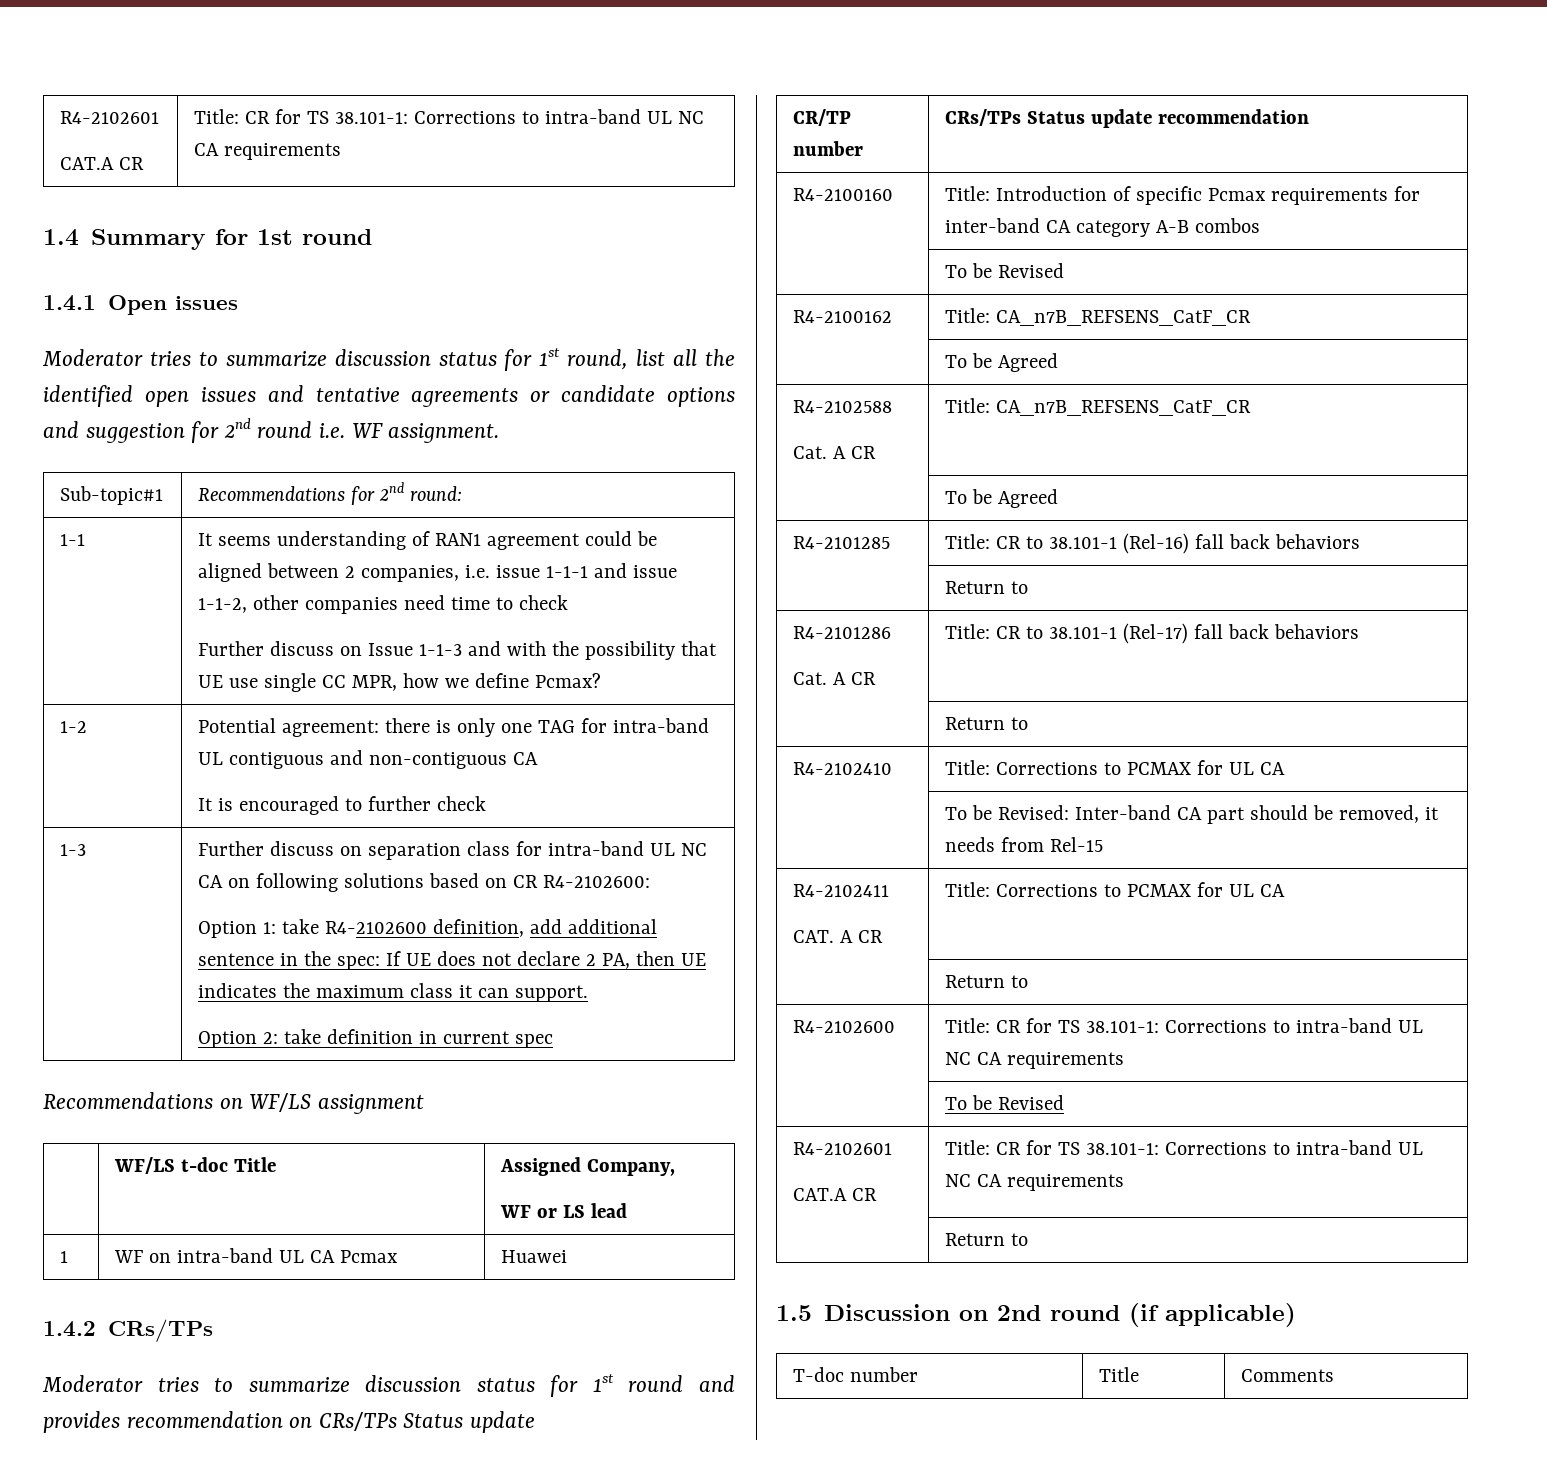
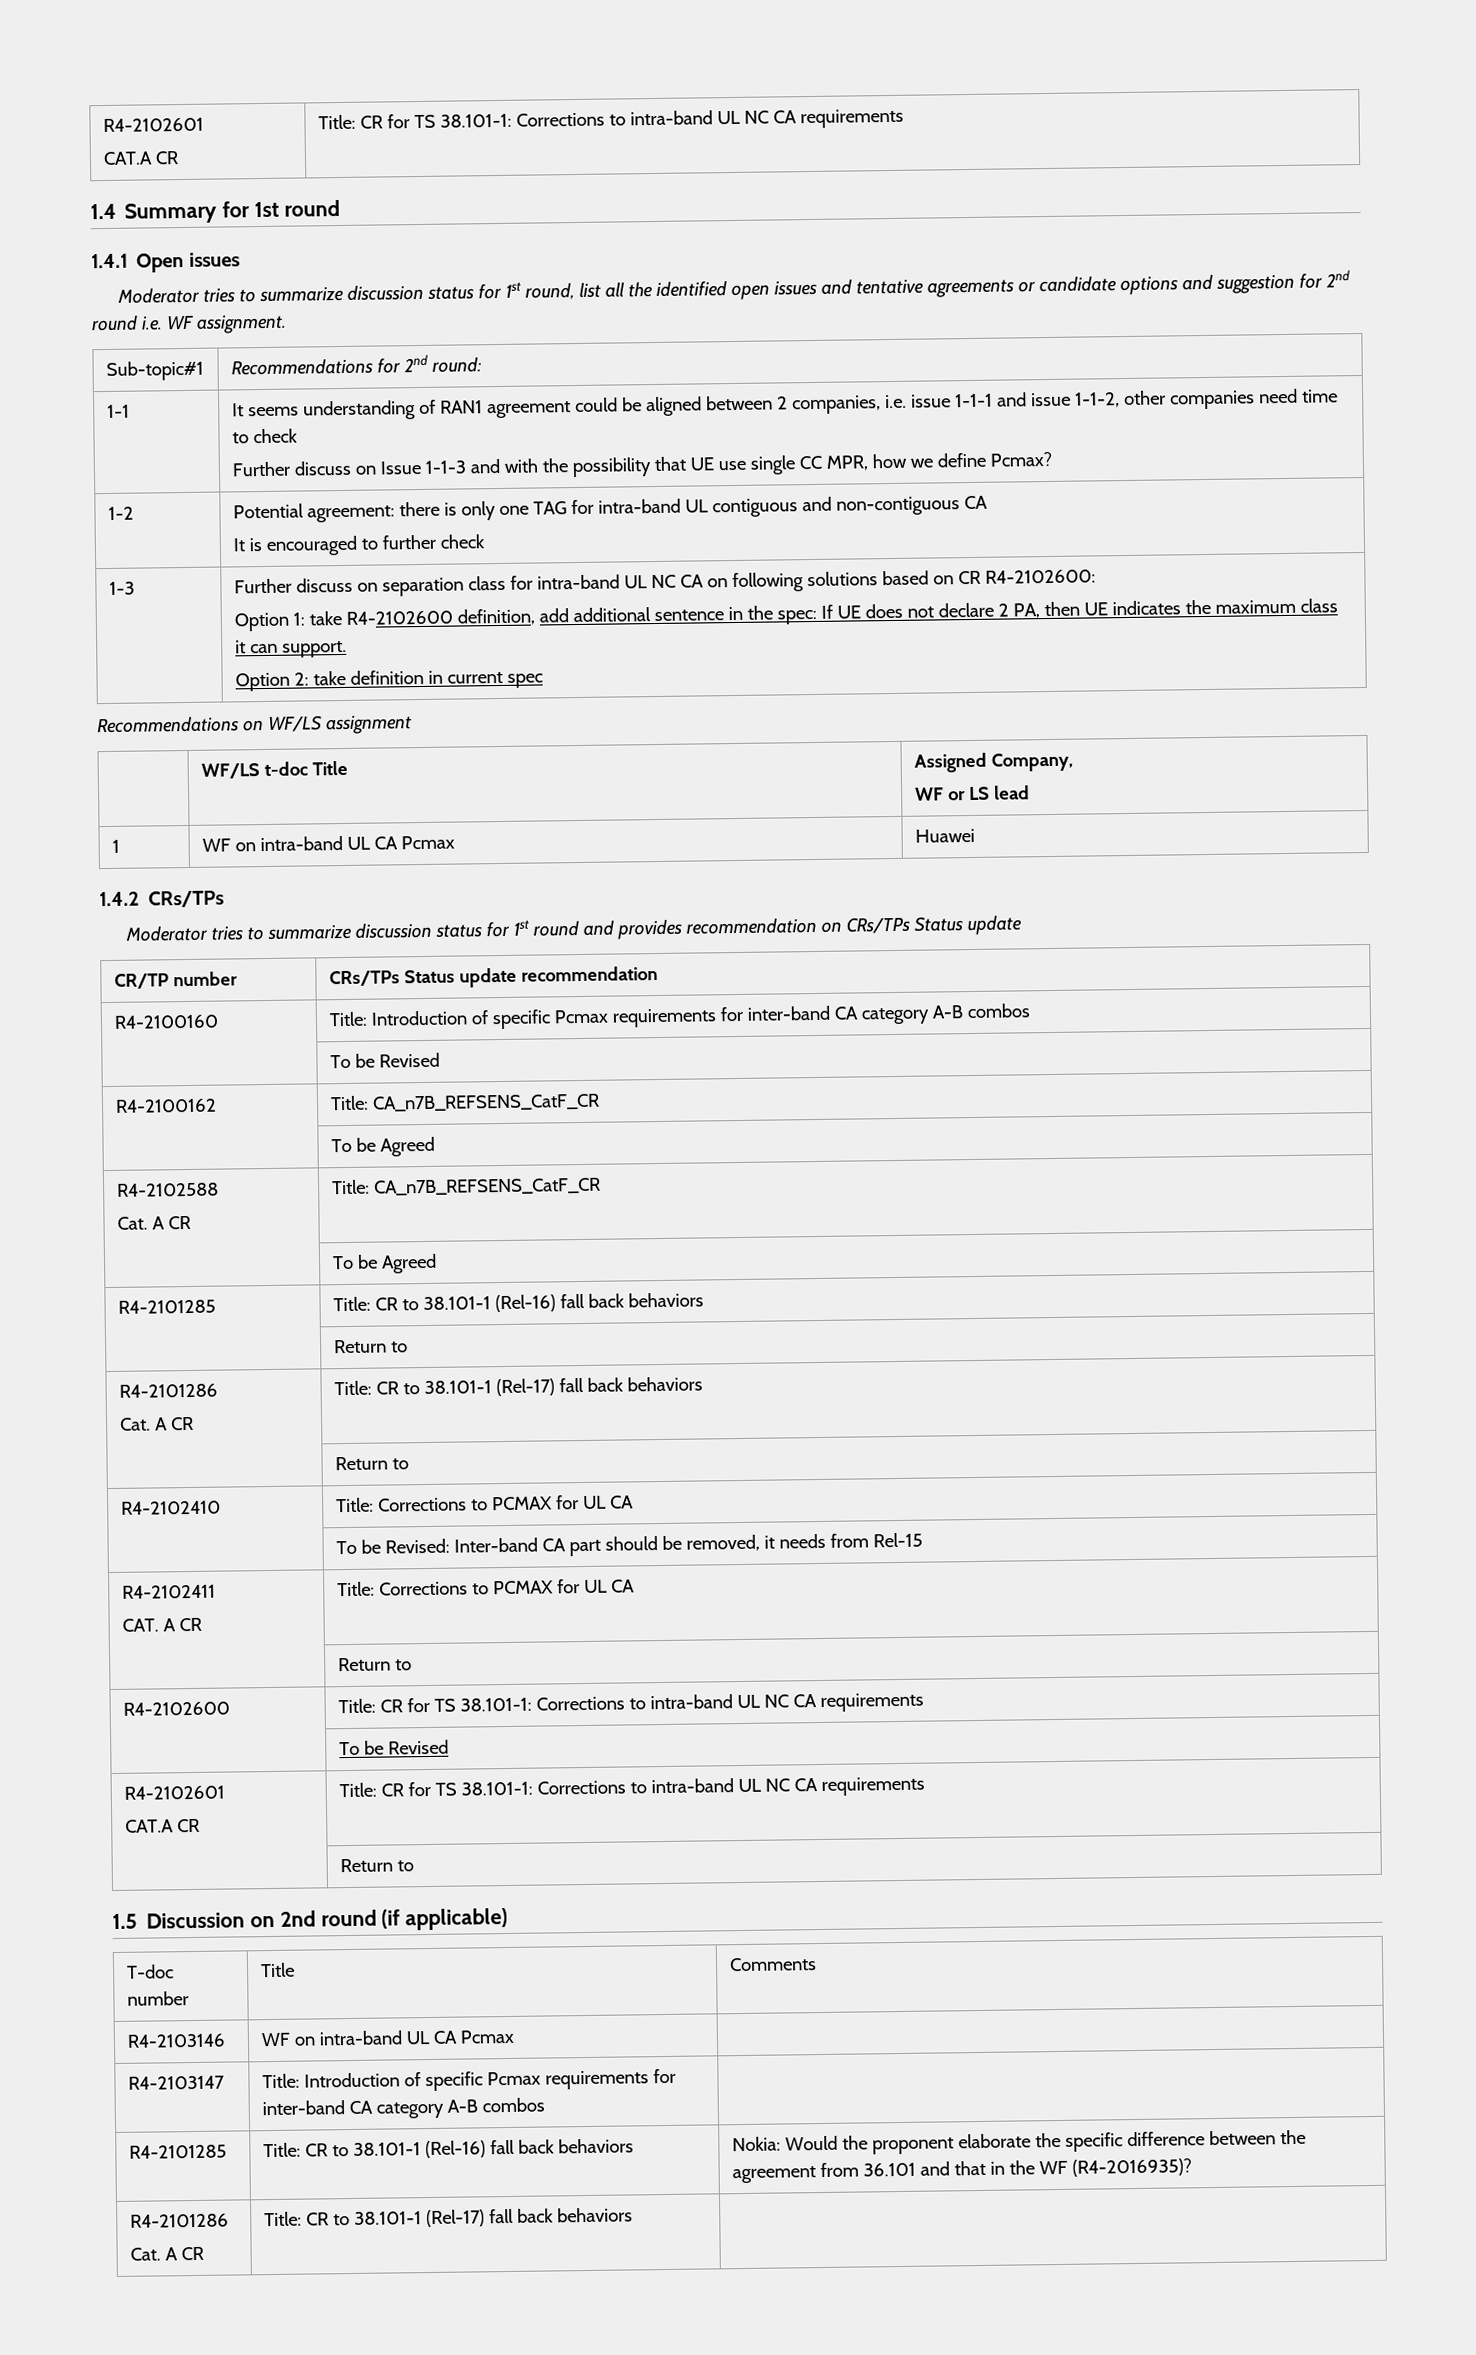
+ R4-2103146 | WF on intra-band UL CA Pcmax |
+ R4-2103147 | Title: Introduction of specific Pcmax requirements for inter-band CA category A-B combos |
+ R4-2101285 | Title: CR to 38.101-1 (Rel-16) fall back behaviors | Nokia: Would the proponent elaborate the specific difference between the agreement from 36.101 and that in the WF (R4-2016935)?
+ R4-2101286
+ Cat. A CR | Title: CR to 38.101-1 (Rel-17) fall back behaviors |

